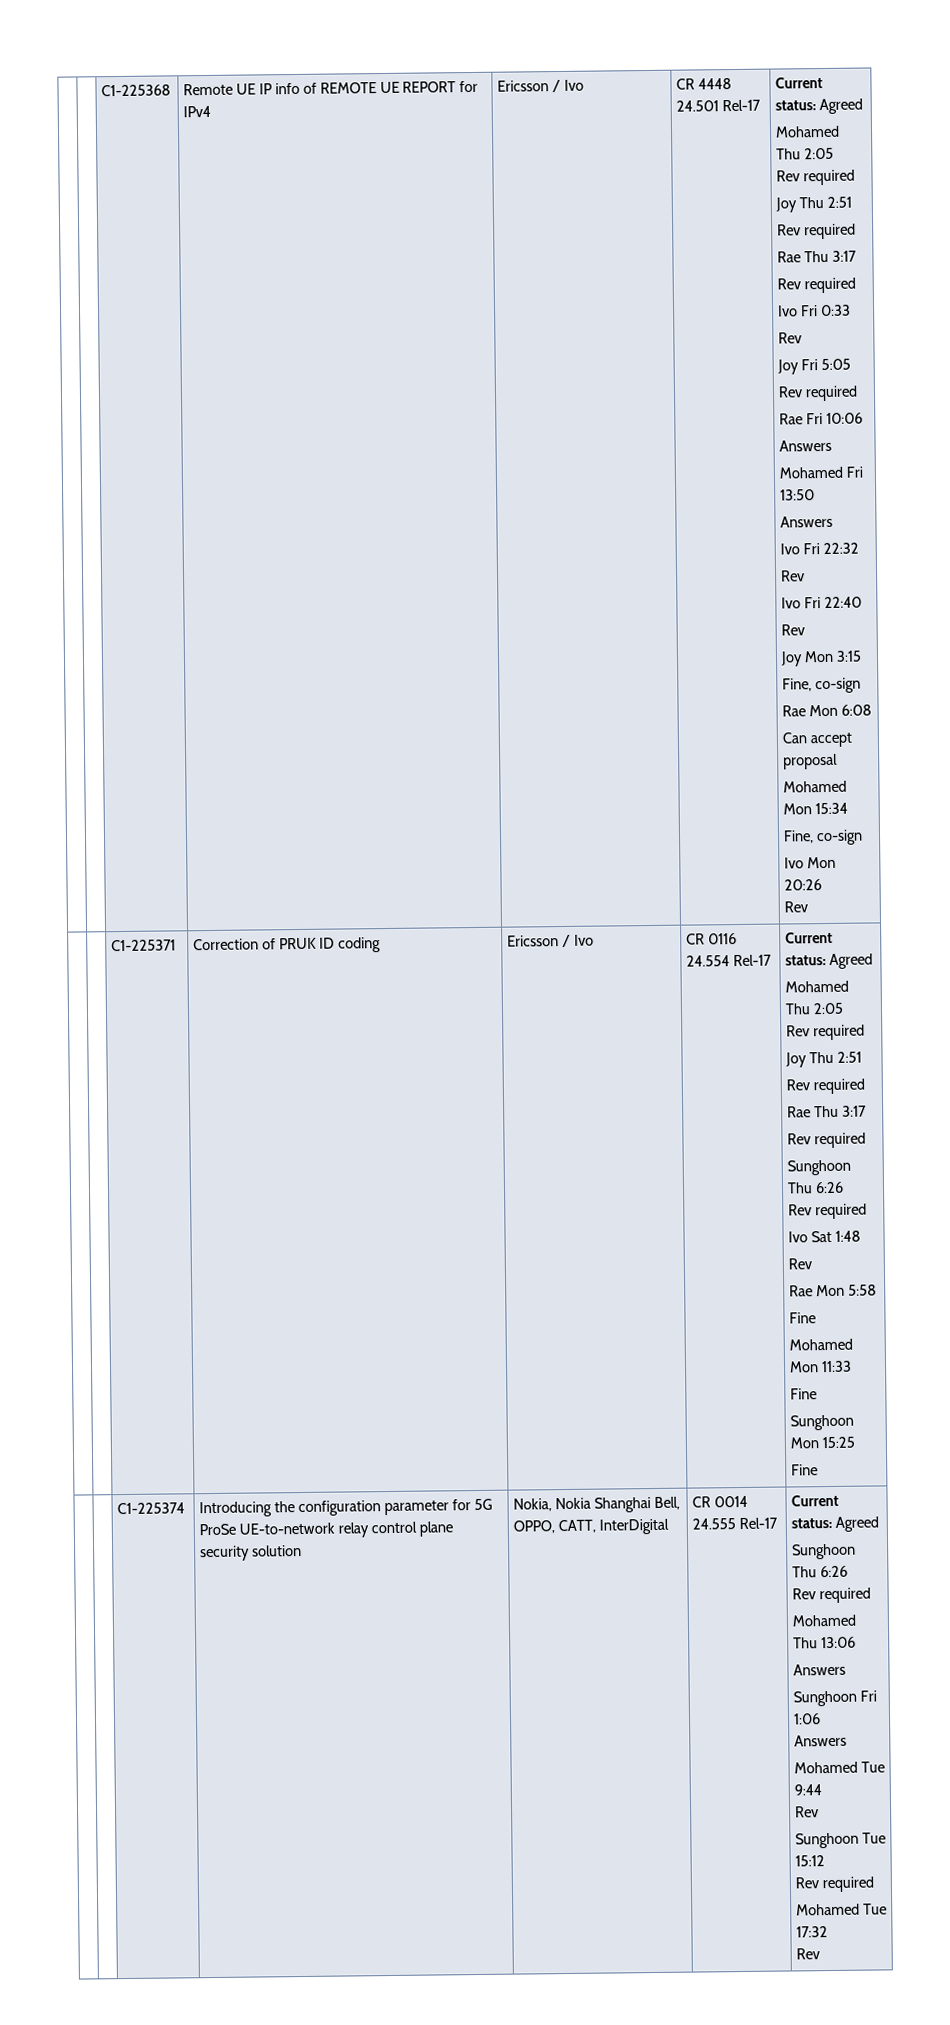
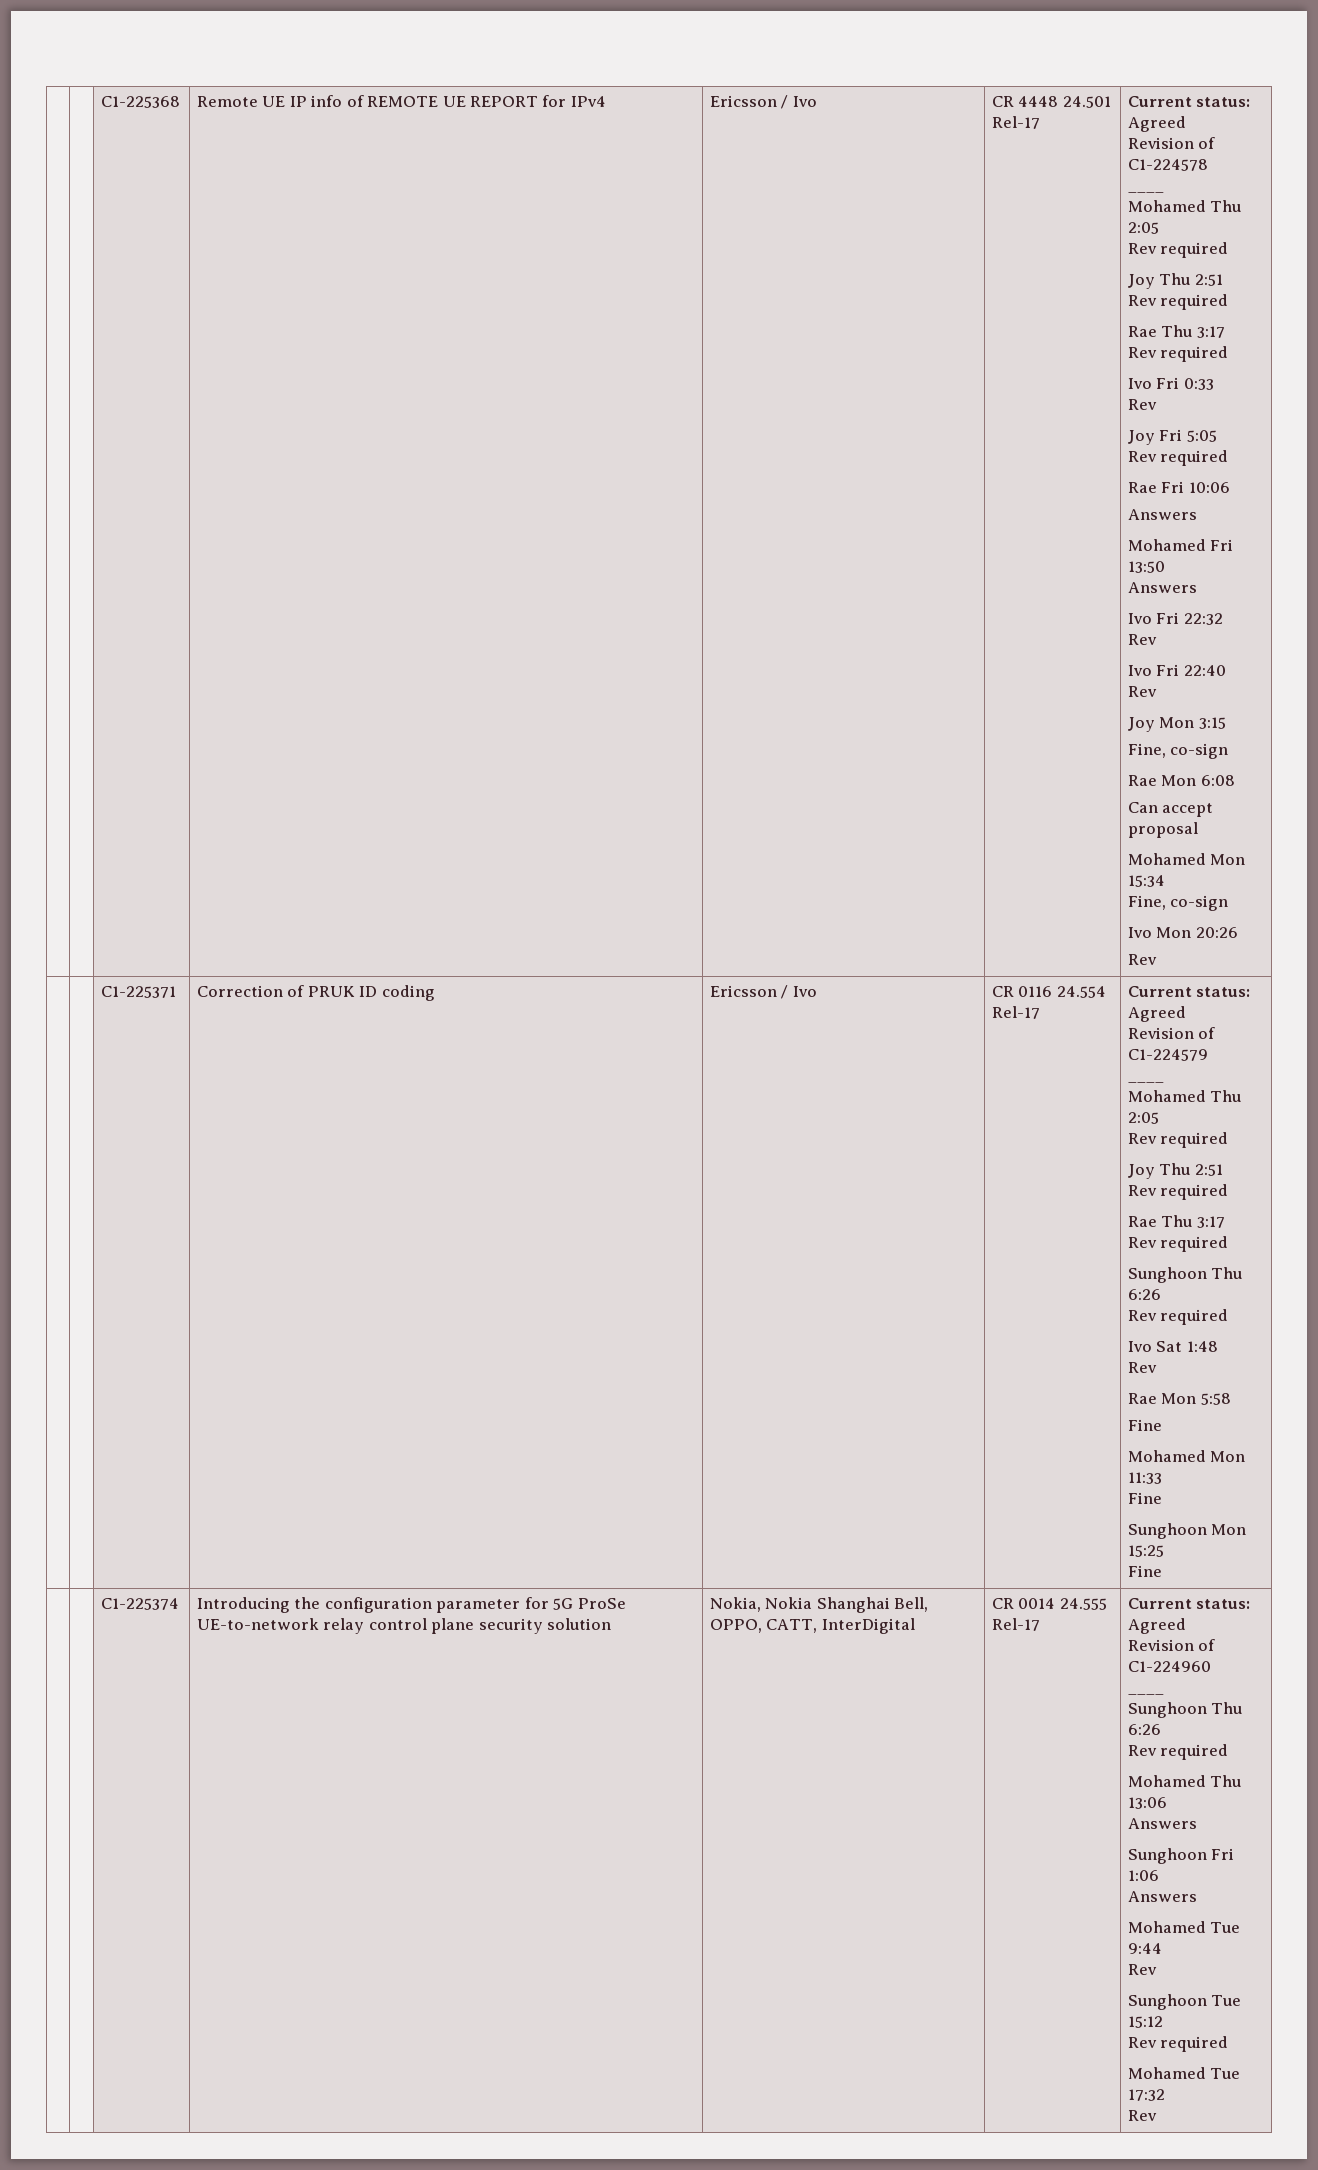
+ Revision of C1-224578
+ ____
+ Revision of C1-224579
+ ____
+ Revision of C1-224960
+ ____

